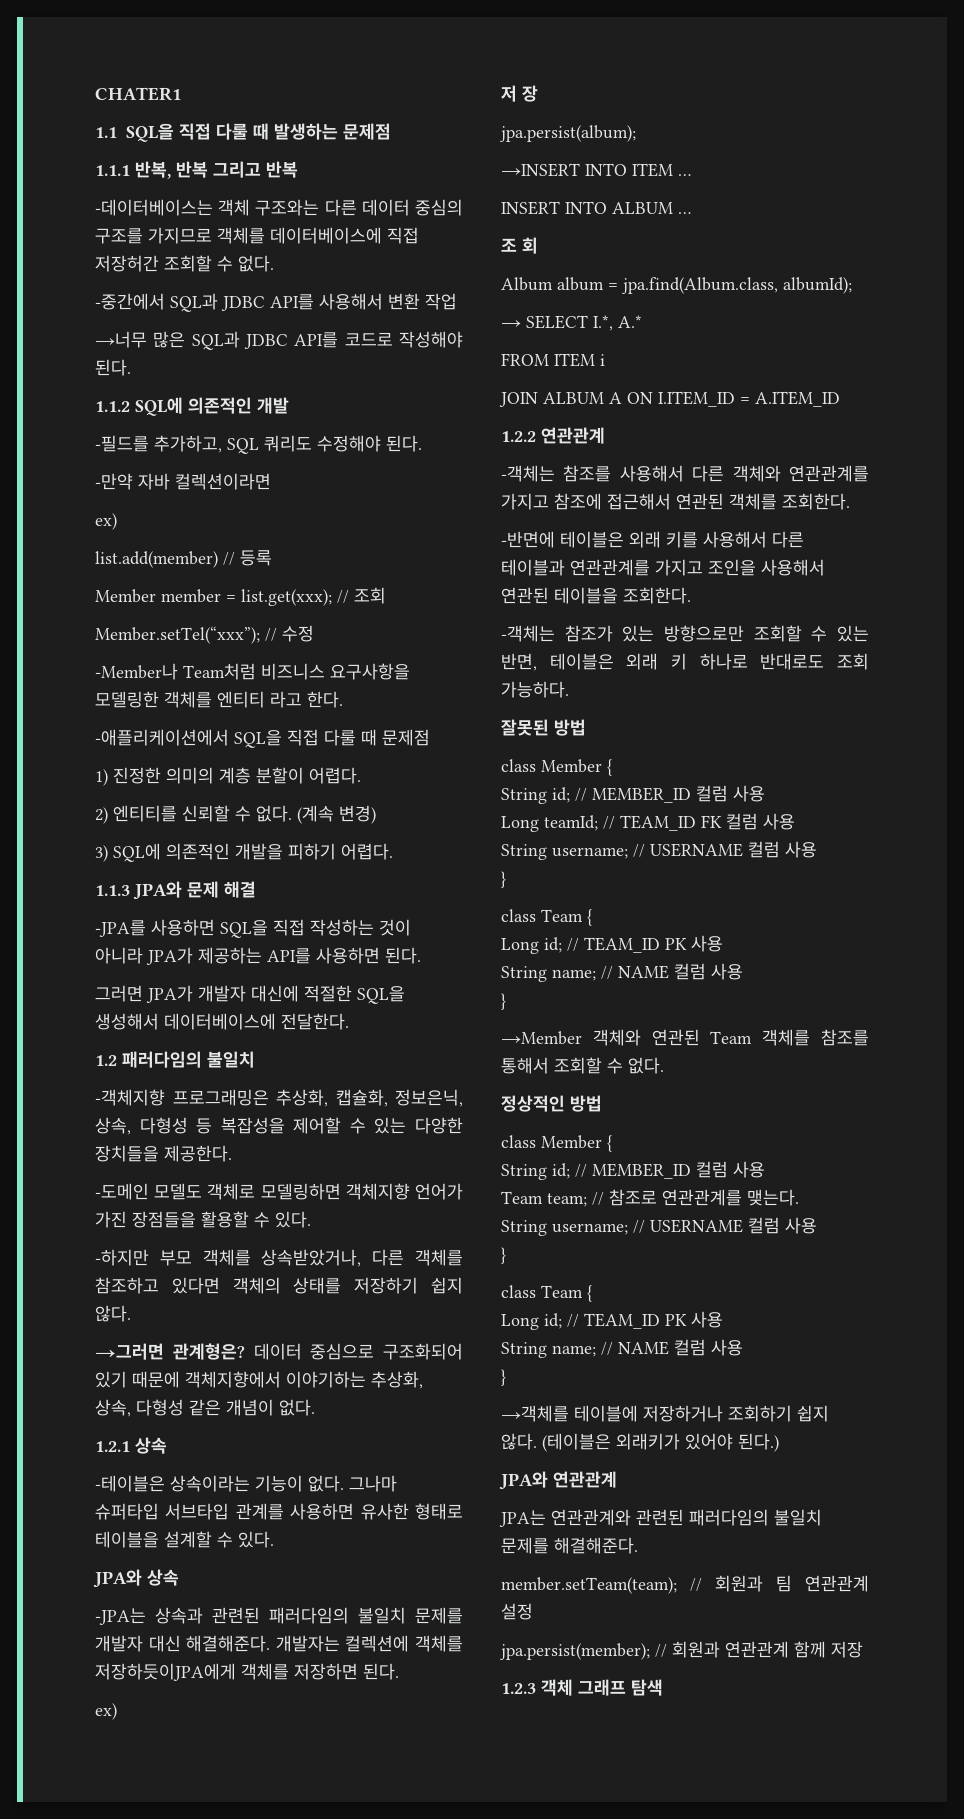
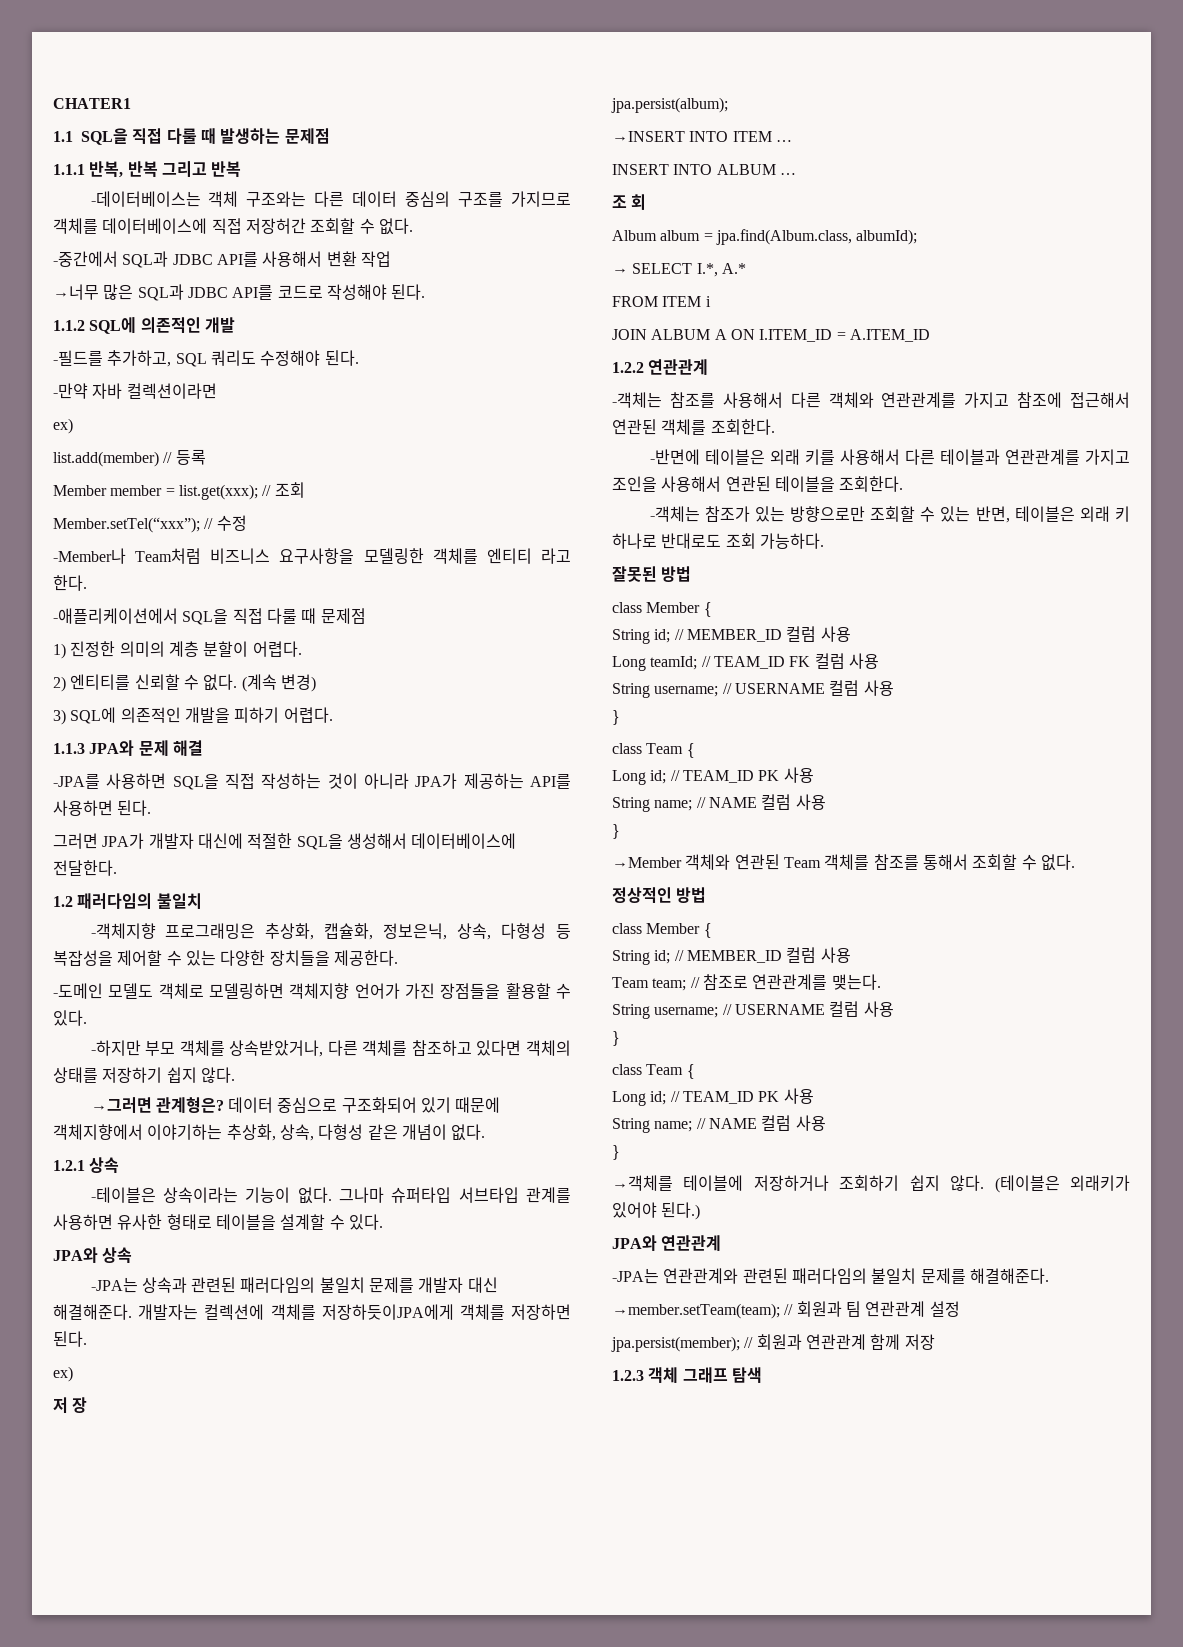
- JPA는 연관관계와 관련된 패러다임의 불일치 문제를 해결해준다.
+ -JPA는 연관관계와 관련된 패러다임의 불일치 문제를 해결해준다.
- member.setTeam(team); // 회원과 팀 연관관계 설정
+ →member.setTeam(team); // 회원과 팀 연관관계 설정

